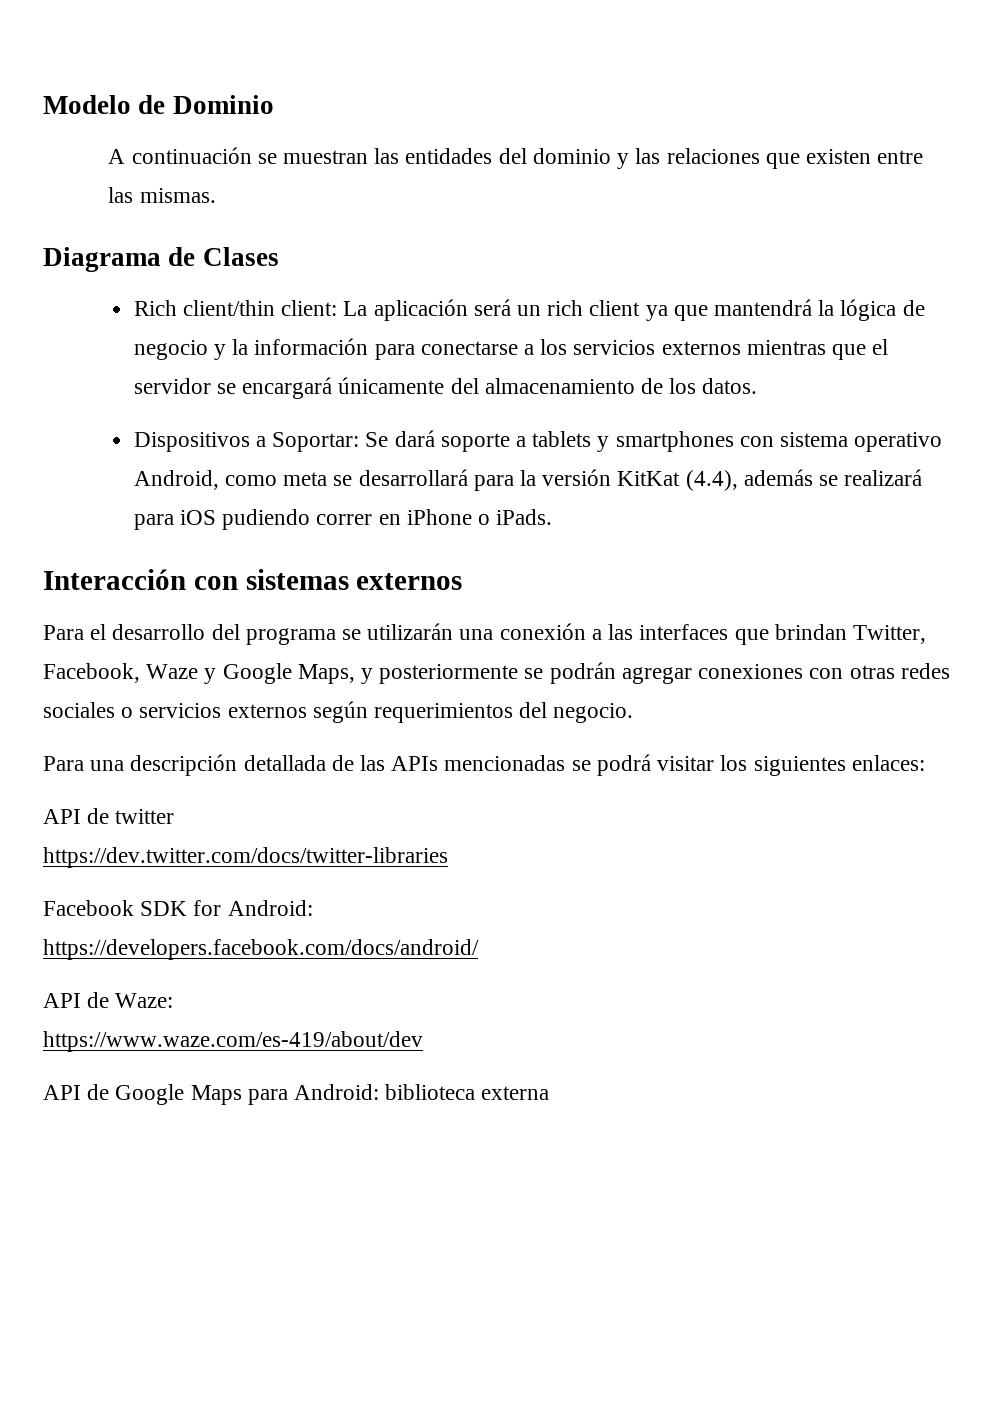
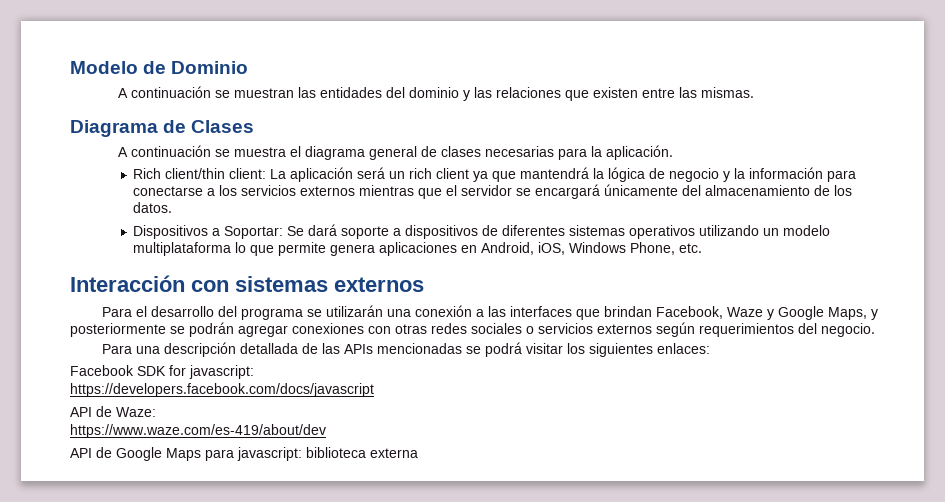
+ A continuación se muestra el diagrama general de clases necesarias para la aplicación.
- Dispositivos a Soportar: Se dará soporte a tablets y smartphones con sistema operativo Android, como meta se desarrollará para la versión KitKat (4.4), además se realizará para iOS pudiendo correr en iPhone o iPads.
+ Dispositivos a Soportar: Se dará soporte a dispositivos de diferentes sistemas operativos utilizando un modelo multiplataforma lo que permite genera aplicaciones en Android, iOS, Windows Phone, etc.
- Para el desarrollo del programa se utilizarán una conexión a las interfaces que brindan Twitter, Facebook, Waze y Google Maps, y posteriormente se podrán agregar conexiones con otras redes sociales o servicios externos según requerimientos del negocio.
+ Para el desarrollo del programa se utilizarán una conexión a las interfaces que brindan Facebook, Waze y Google Maps, y posteriormente se podrán agregar conexiones con otras redes sociales o servicios externos según requerimientos del negocio.
- API de twitter
- https://dev.twitter.com/docs/twitter-libraries
- Facebook SDK for Android:
- https://developers.facebook.com/docs/android/
+ Facebook SDK for javascript:
+ https://developers.facebook.com/docs/javascript
- API de Google Maps para Android: biblioteca externa
+ API de Google Maps para javascript: biblioteca externa

